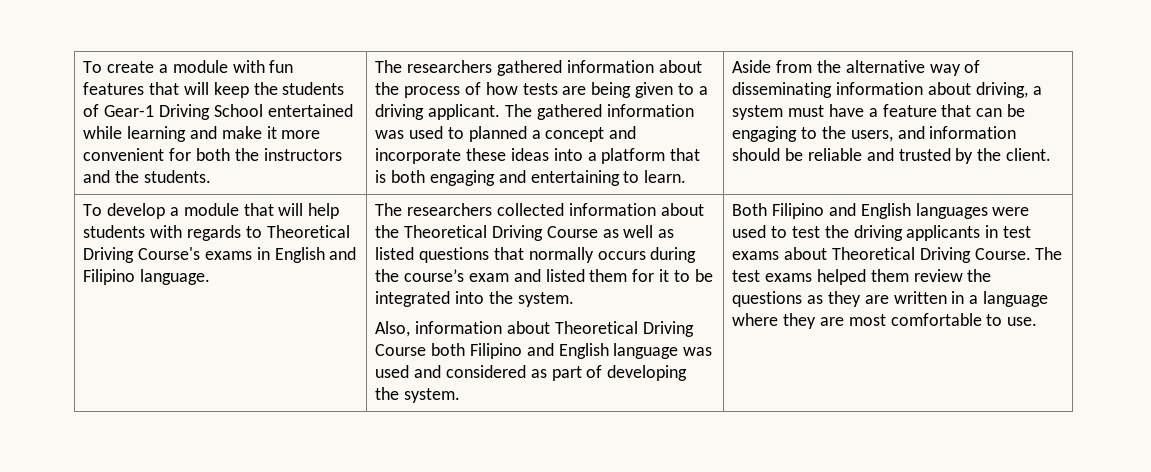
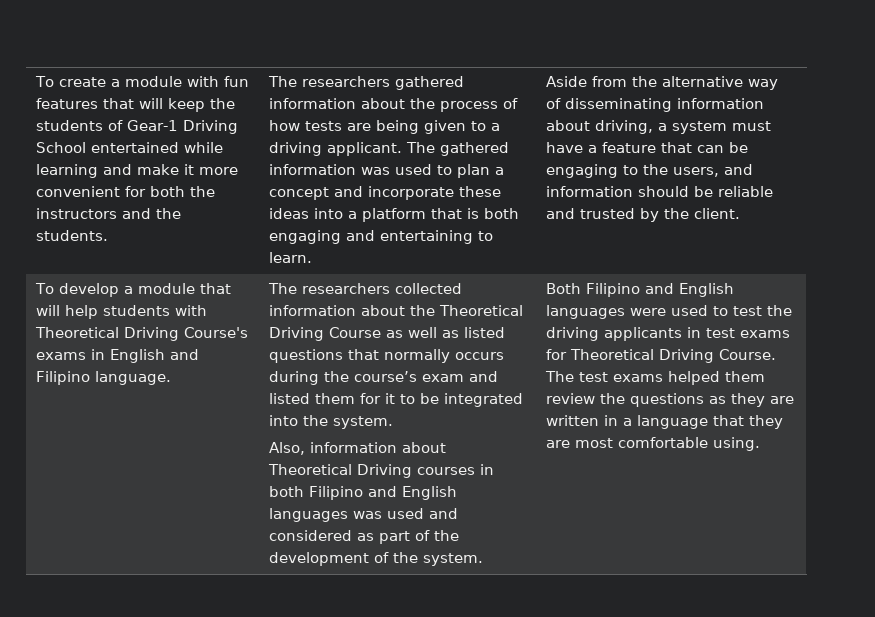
- The gathered information was used to planned a concept and incorporate these ideas into a platform that is both engaging and entertaining to learn.
+ The gathered information was used to plan a concept and incorporate these ideas into a platform that is both engaging and entertaining to learn.
- To develop a module that will help students with regards to Theoretical Driving Course's exams in English and Filipino language.
+ To develop a module that will help students with Theoretical Driving Course's exams in English and Filipino language.
- Also, information about Theoretical Driving Course both Filipino and English language was used and considered as part of developing the system.
+ Also, information about Theoretical Driving courses in both Filipino and English languages was used and considered as part of the development of the system.
- Both Filipino and English languages were used to test the driving applicants in test exams about Theoretical Driving Course.
+ Both Filipino and English languages were used to test the driving applicants in test exams for Theoretical Driving Course.
- The test exams helped them review the questions as they are written in a language where they are most comfortable to use.
+ The test exams helped them review the questions as they are written in a language that they are most comfortable using.

